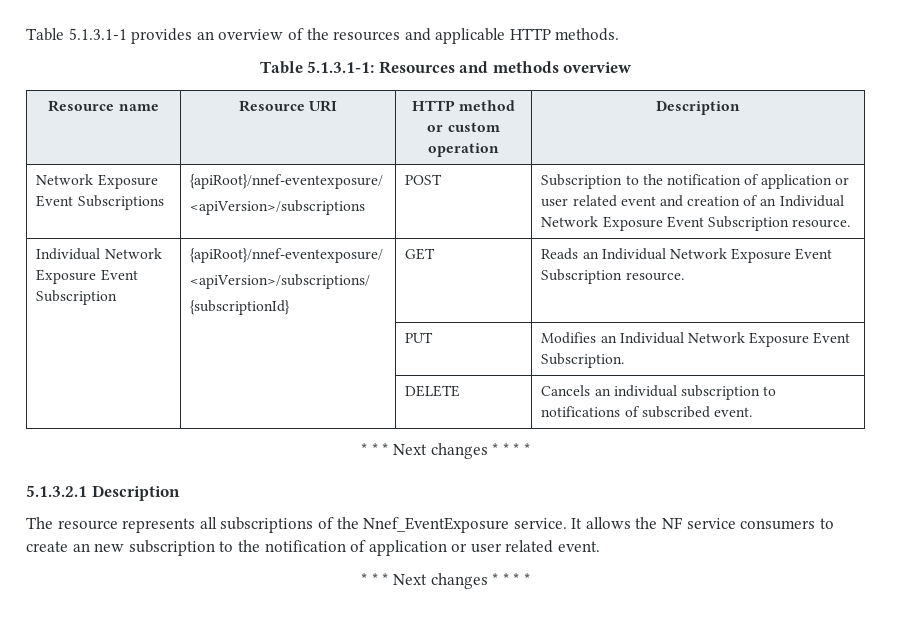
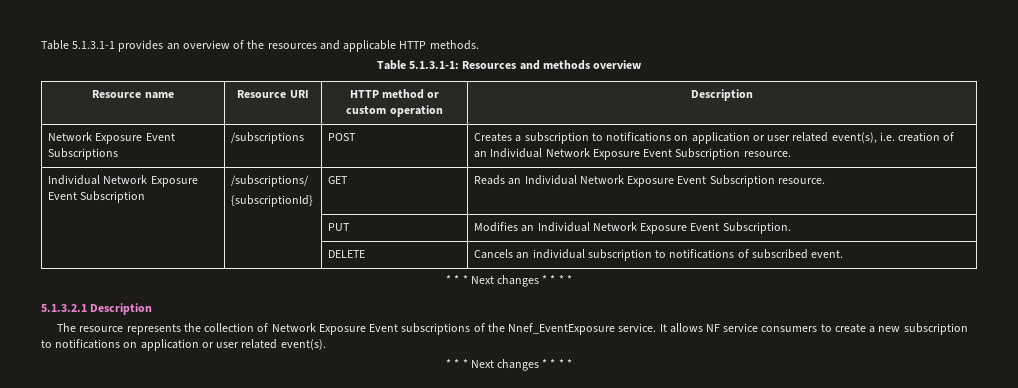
- Network Exposure Event Subscriptions | {apiRoot}/nnef-eventexposure/
- <apiVersion>/subscriptions | POST | Subscription to the notification of application or user related event and creation of an Individual Network Exposure Event Subscription resource.
+ Network Exposure Event Subscriptions | /subscriptions | POST | Creates a subscription to notifications on application or user related event(s), i.e. creation of an Individual Network Exposure Event Subscription resource.
- Individual Network Exposure Event Subscription | {apiRoot}/nnef-eventexposure/
- <apiVersion>/subscriptions/
+ Individual Network Exposure Event Subscription | /subscriptions/
- The resource represents all subscriptions of the Nnef_EventExposure service.
+ The resource represents the collection of Network Exposure Event subscriptions of the Nnef_EventExposure service.
- It allows the NF service consumers to create an new subscription to the notification of application or user related event.
+ It allows NF service consumers to create a new subscription to notifications on application or user related event(s).

